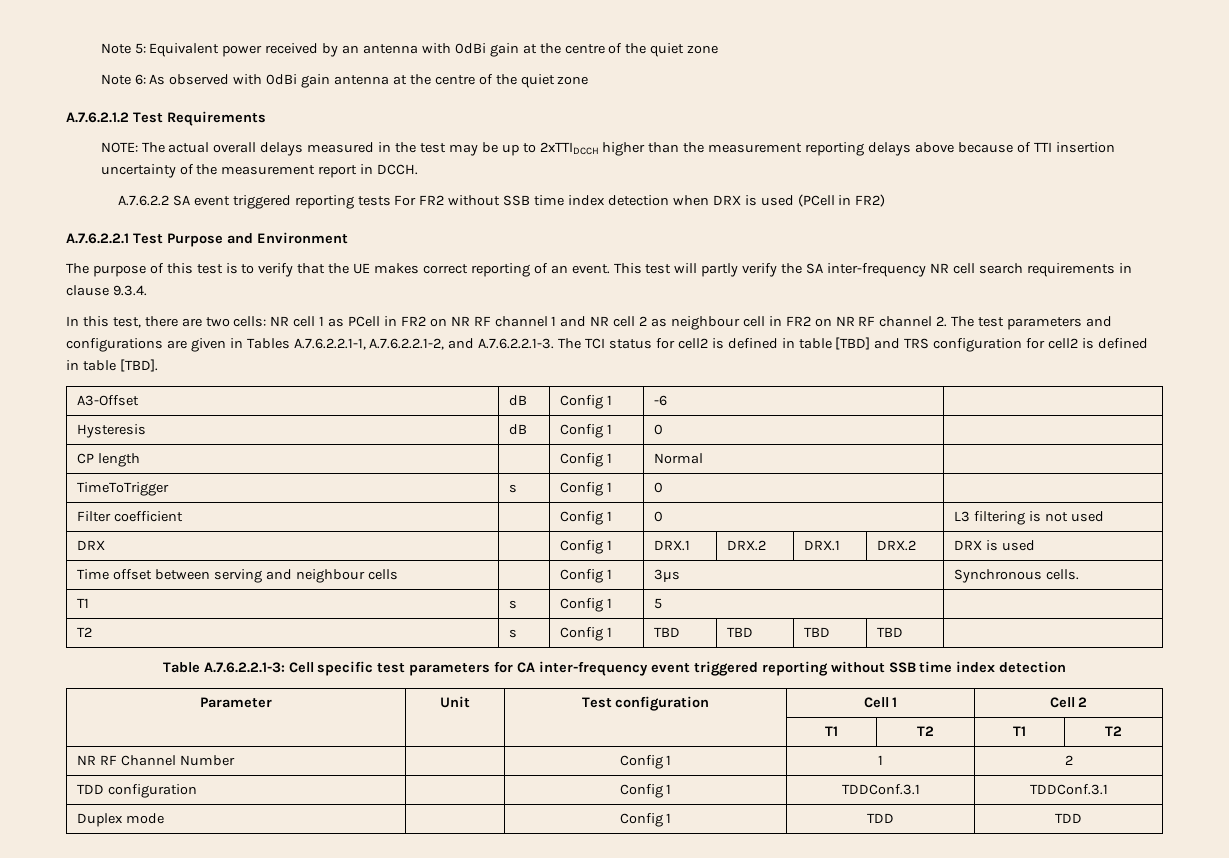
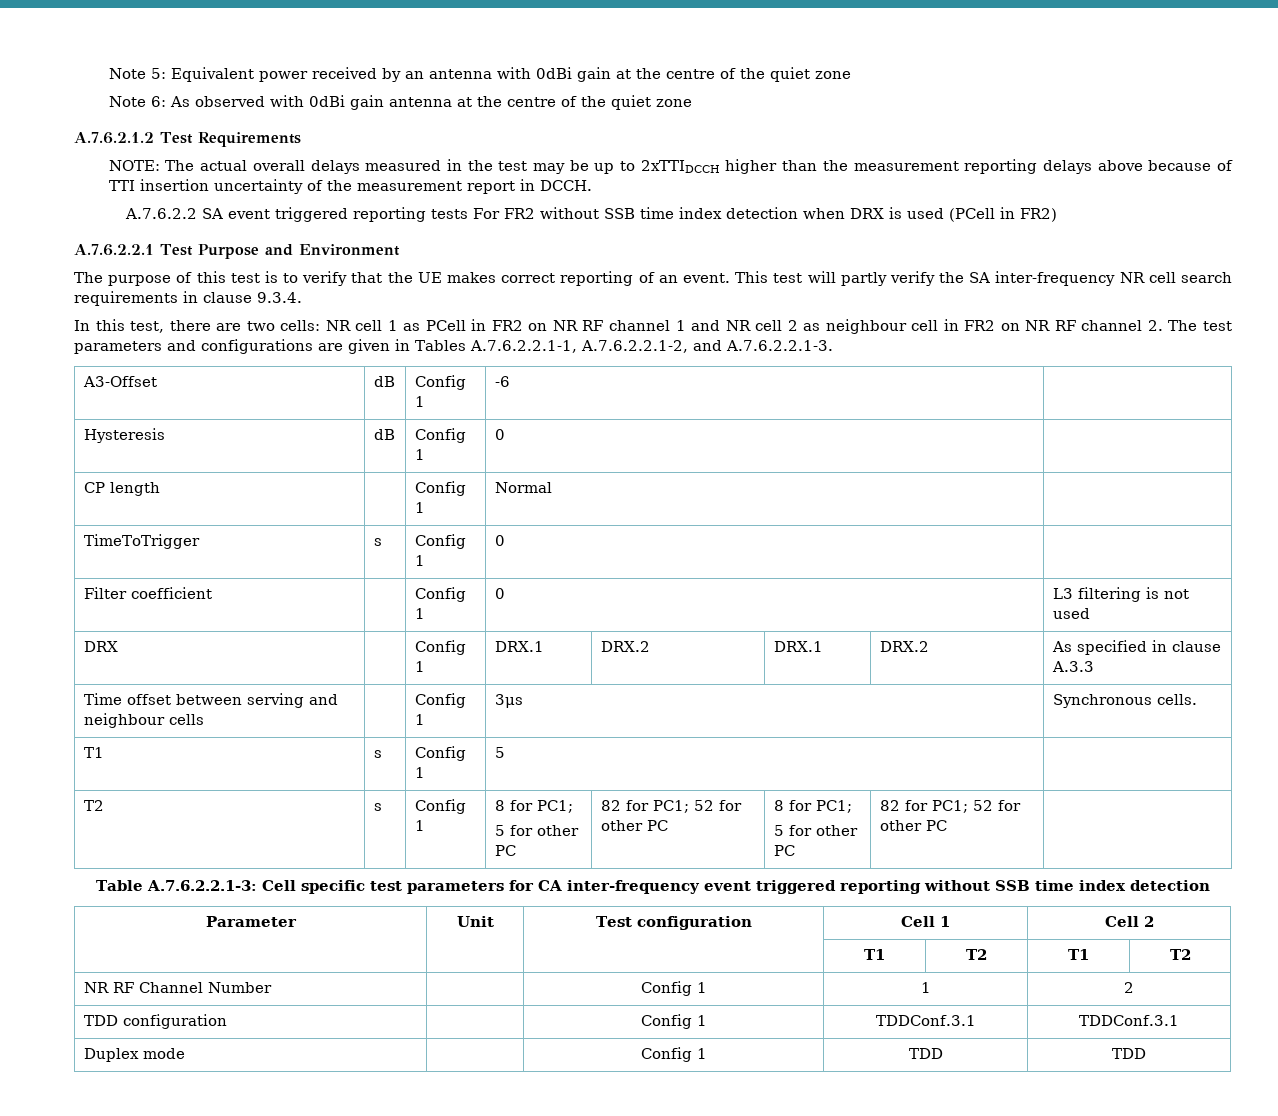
- In this test, there are two cells: NR cell 1 as PCell in FR2 on NR RF channel 1 and NR cell 2 as neighbour cell in FR2 on NR RF channel 2. The test parameters and configurations are given in Tables A.7.6.2.2.1-1, A.7.6.2.2.1-2, and A.7.6.2.2.1-3. The TCI status for cell2 is defined in table [TBD] and TRS configuration for cell2 is defined in table [TBD].
+ In this test, there are two cells: NR cell 1 as PCell in FR2 on NR RF channel 1 and NR cell 2 as neighbour cell in FR2 on NR RF channel 2. The test parameters and configurations are given in Tables A.7.6.2.2.1-1, A.7.6.2.2.1-2, and A.7.6.2.2.1-3.
- DRX | | Config 1 | DRX.1 | DRX.2 | DRX.1 | DRX.2 | DRX is used
+ DRX | | Config 1 | DRX.1 | DRX.2 | DRX.1 | DRX.2 | As specified in clause A.3.3
- T2 | s | Config 1 | TBD | TBD | TBD | TBD |
+ T2 | s | Config 1 | 8 for PC1;
+ 5 for other PC | 82 for PC1; 52 for other PC | 8 for PC1;
+ 5 for other PC | 82 for PC1; 52 for other PC |

